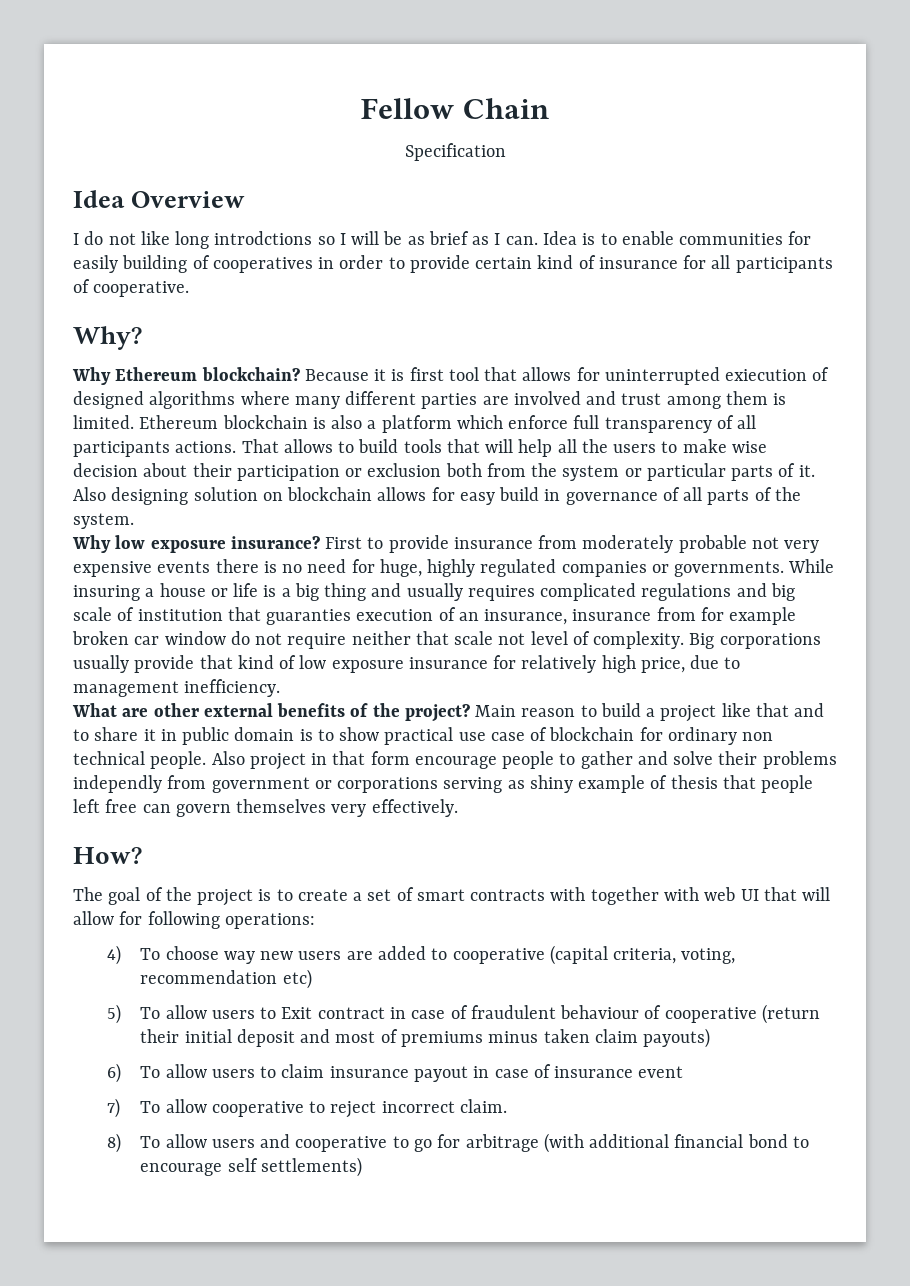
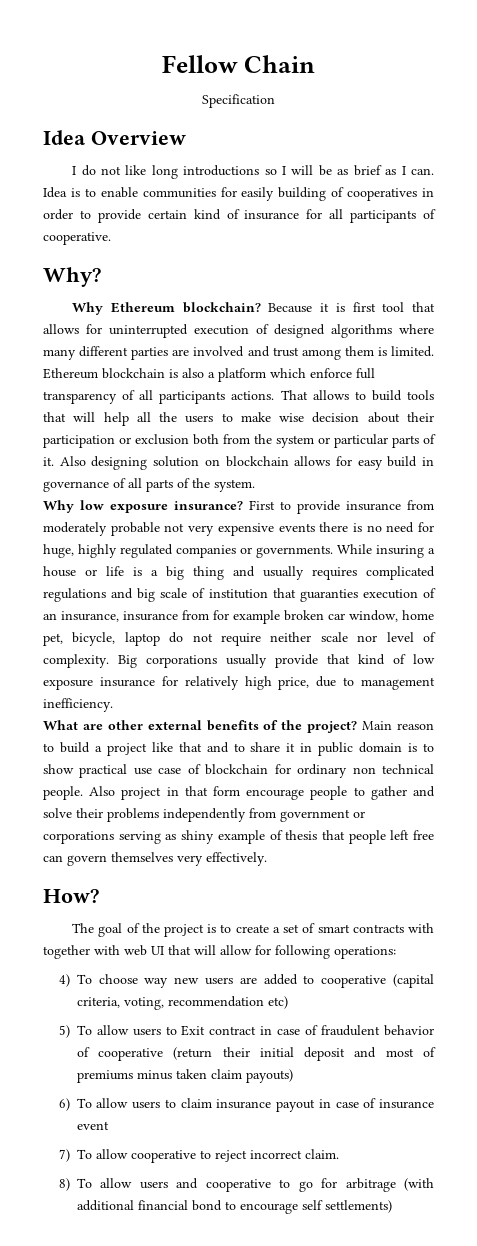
- I do not like long introdctions so I will be as brief as I can.
+ I do not like long introductions so I will be as brief as I can.
- Because it is first tool that allows for uninterrupted exiecution of designed algorithms where many different parties are involved and trust among them is limited.
+ Because it is first tool that allows for uninterrupted execution of designed algorithms where many different parties are involved and trust among them is limited.
- While insuring a house or life is a big thing and usually requires complicated regulations and big scale of institution that guaranties execution of an insurance, insurance from for example broken car window do not require neither that scale not level of complexity.
+ While insuring a house or life is a big thing and usually requires complicated regulations and big scale of institution that guaranties execution of an insurance, insurance from for example broken car window, home pet, bicycle, laptop do not require neither scale nor level of complexity.
- Also project in that form encourage people to gather and solve their problems independly from government or corporations serving as shiny example of thesis that people left free can govern themselves very effectively.
+ Also project in that form encourage people to gather and solve their problems independently from government or corporations serving as shiny example of thesis that people left free can govern themselves very effectively.
- 5) To allow users to Exit contract in case of fraudulent behaviour of cooperative (return their initial deposit and most of premiums minus taken claim payouts)
+ 5) To allow users to Exit contract in case of fraudulent behavior of cooperative (return their initial deposit and most of premiums minus taken claim payouts)

